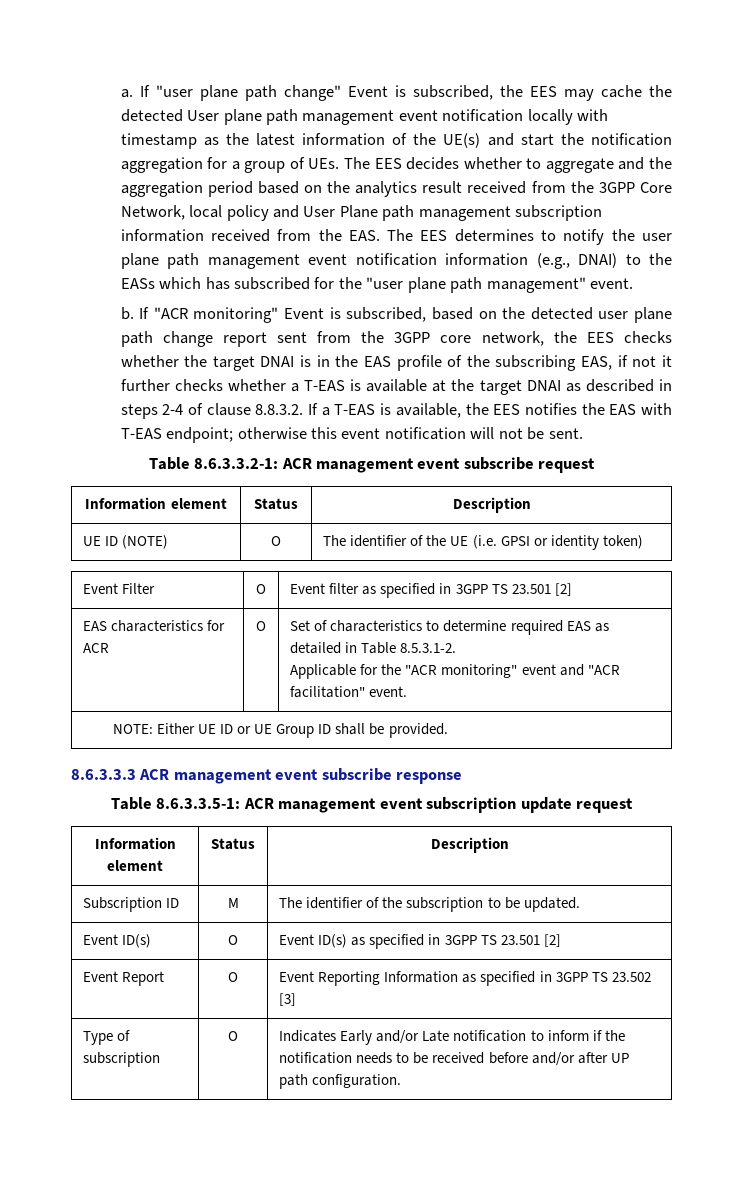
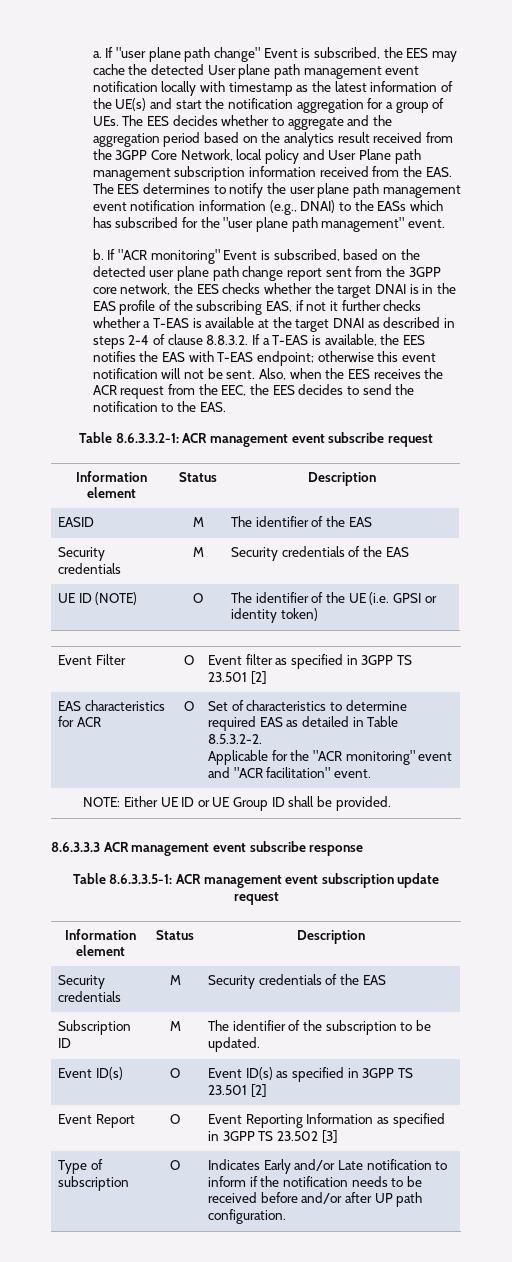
+ Also, when the EES receives the ACR request from the EEC, the EES decides to send the notification to the EAS.
+ EASID | M | The identifier of the EAS
+ Security credentials | M | Security credentials of the EAS
- EAS characteristics for ACR | O | Set of characteristics to determine required EAS as detailed in Table 8.5.3.1-2.
+ EAS characteristics for ACR | O | Set of characteristics to determine required EAS as detailed in Table 8.5.3.2-2.
  Table 8.6.3.3.5-1: ACR management event subscription update request
  Information element | Status | Description
+ Security credentials | M | Security credentials of the EAS

